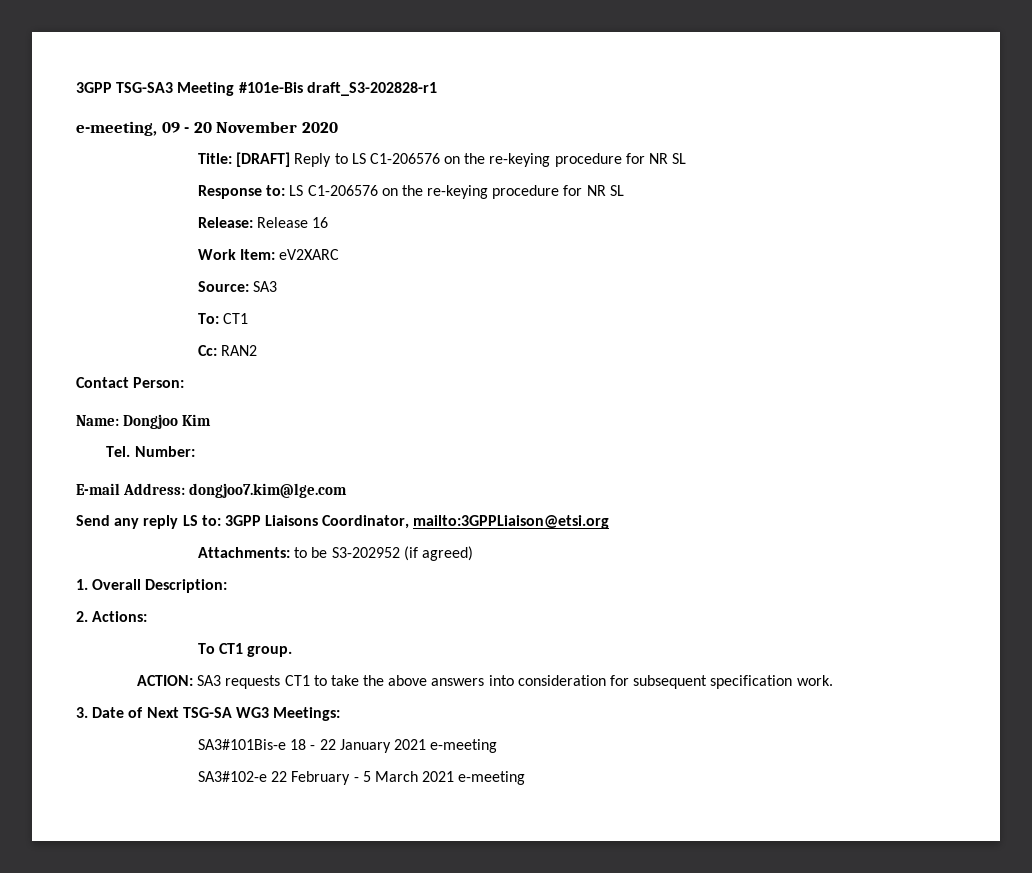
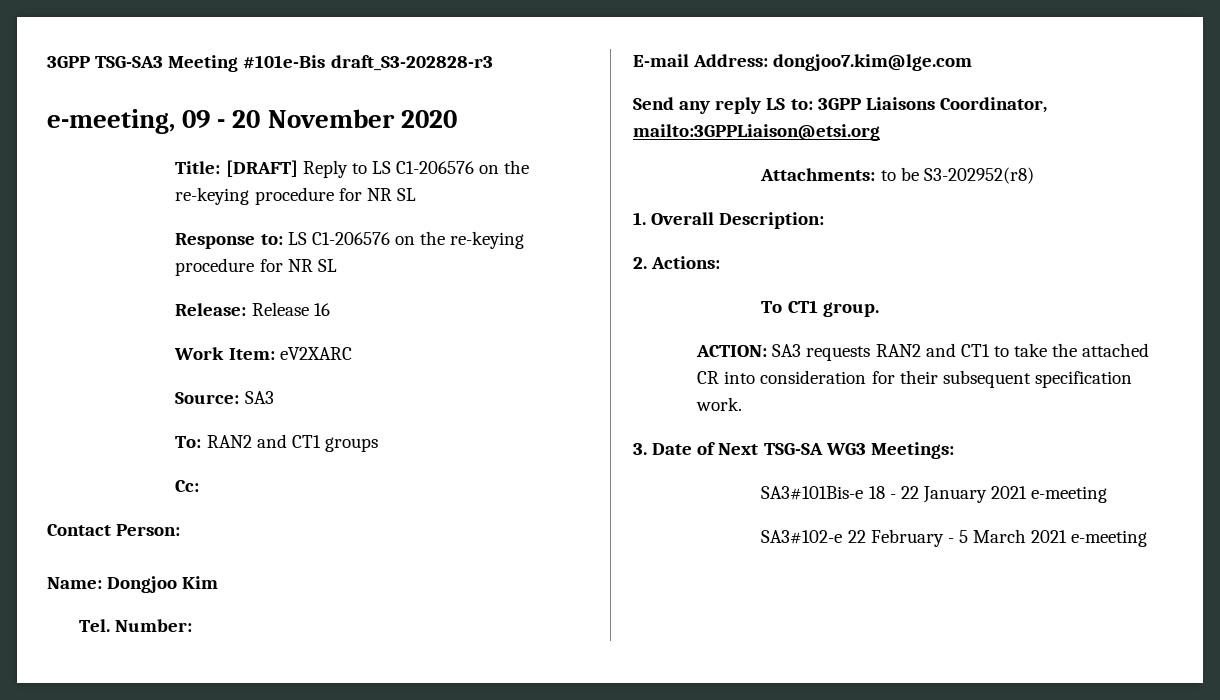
- 3GPP TSG-SA3 Meeting #101e-Bis draft_S3-202828-r1
+ 3GPP TSG-SA3 Meeting #101e-Bis draft_S3-202828-r3
- To: CT1
+ To: RAN2 and CT1 groups
- Cc: RAN2
+ Cc:
- Attachments: to be S3-202952 (if agreed)
+ Attachments: to be S3-202952(r8)
- ACTION: SA3 requests CT1 to take the above answers into consideration for subsequent specification work.
+ ACTION: SA3 requests RAN2 and CT1 to take the attached CR into consideration for their subsequent specification work.

